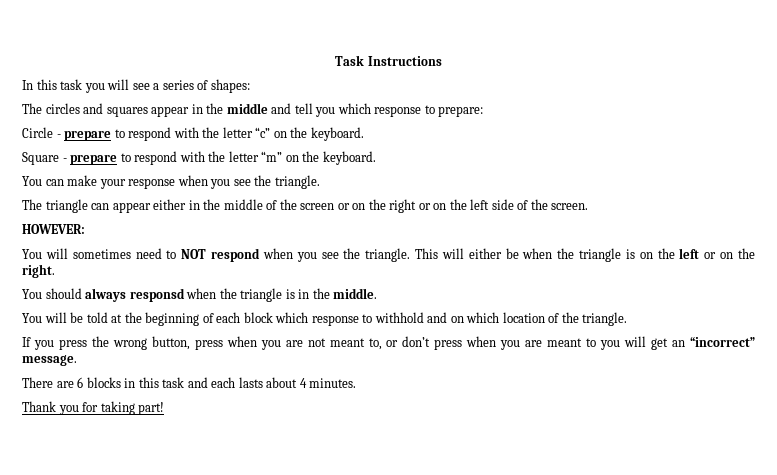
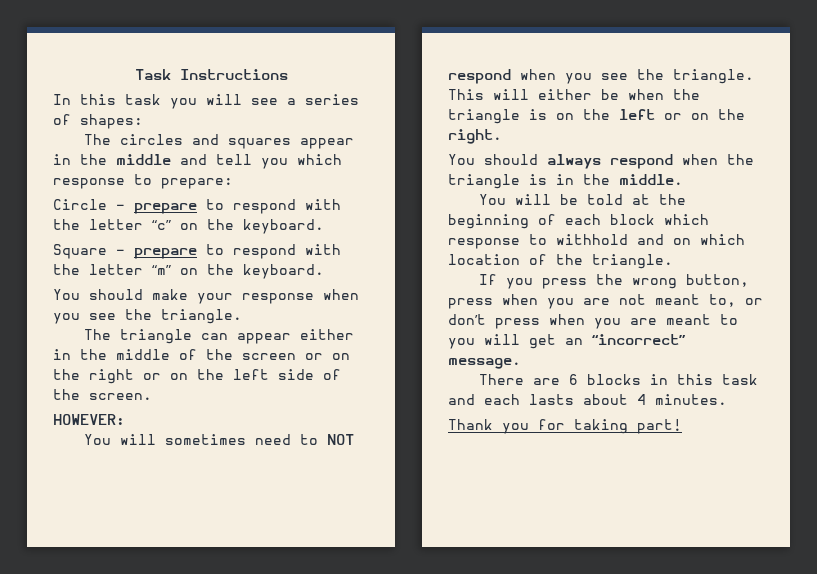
- You can make your response when you see the triangle.
+ You should make your response when you see the triangle.
- You should always responsd when the triangle is in the middle.
+ You should always respond when the triangle is in the middle.

